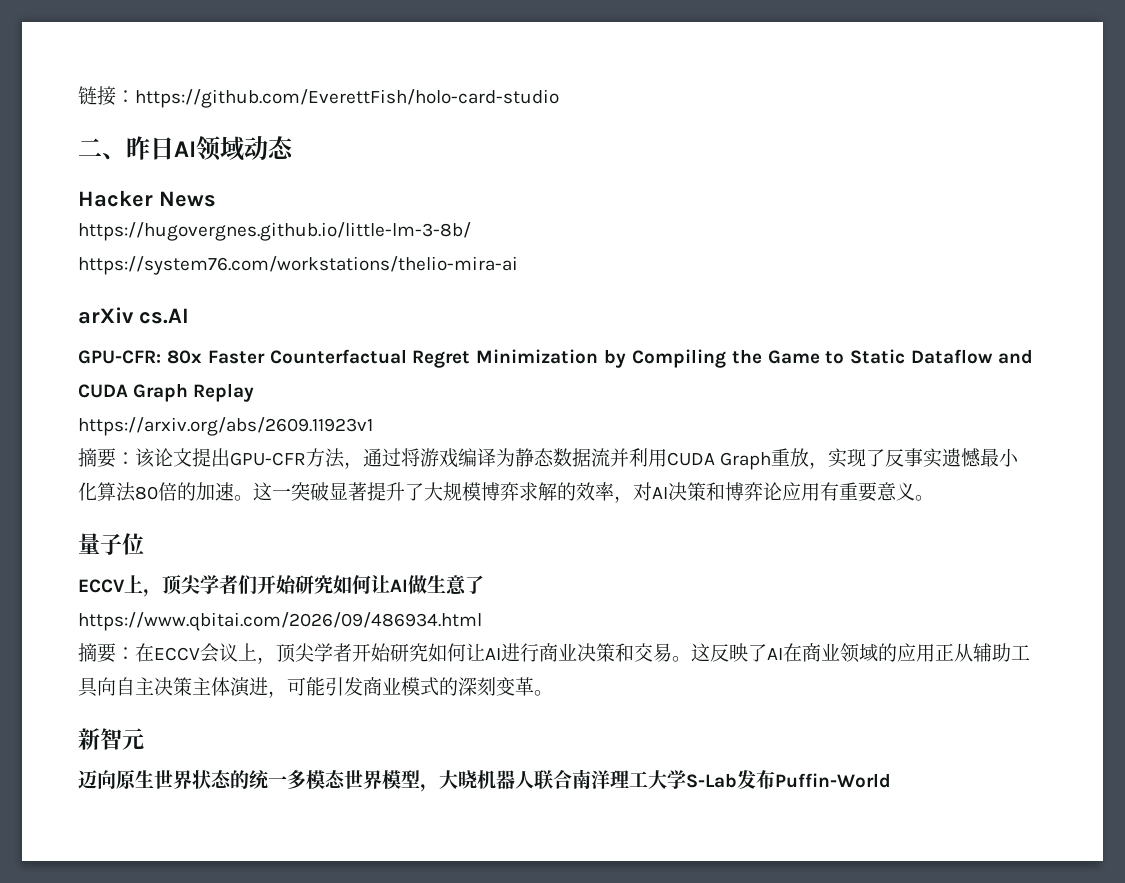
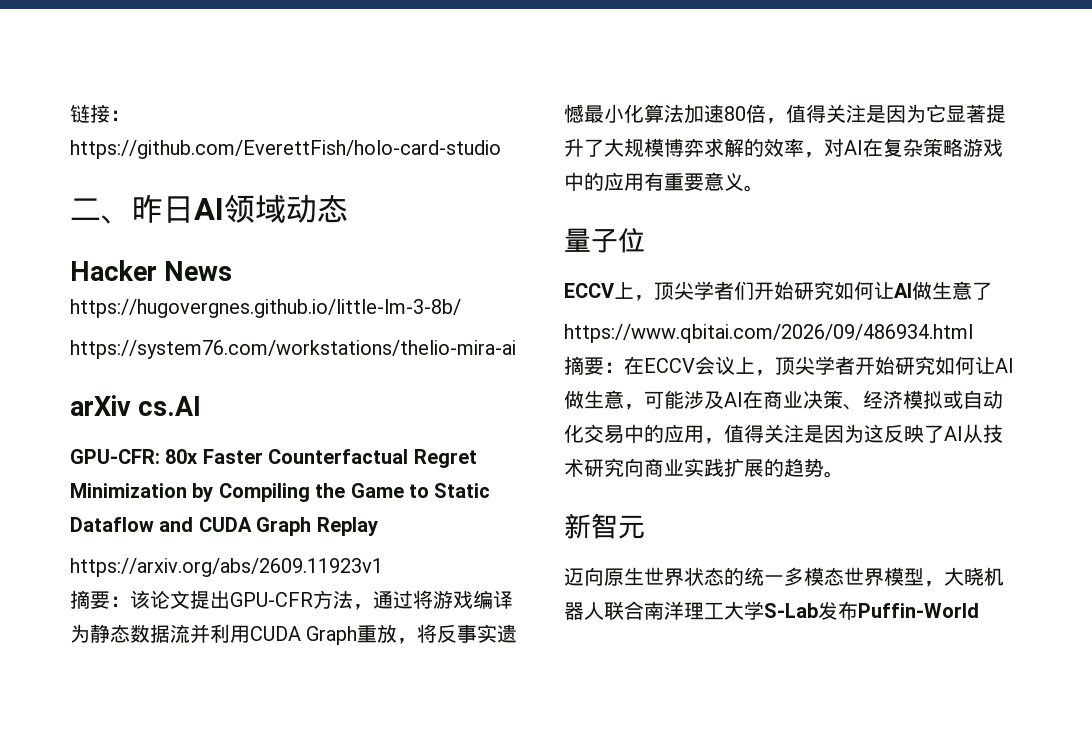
- 摘要：该论文提出GPU-CFR方法，通过将游戏编译为静态数据流并利用CUDA Graph重放，实现了反事实遗憾最小化算法80倍的加速。这一突破显著提升了大规模博弈求解的效率，对AI决策和博弈论应用有重要意义。
+ 摘要：该论文提出GPU-CFR方法，通过将游戏编译为静态数据流并利用CUDA Graph重放，将反事实遗憾最小化算法加速80倍，值得关注是因为它显著提升了大规模博弈求解的效率，对AI在复杂策略游戏中的应用有重要意义。
- 摘要：在ECCV会议上，顶尖学者开始研究如何让AI进行商业决策和交易。这反映了AI在商业领域的应用正从辅助工具向自主决策主体演进，可能引发商业模式的深刻变革。
+ 摘要：在ECCV会议上，顶尖学者开始研究如何让AI做生意，可能涉及AI在商业决策、经济模拟或自动化交易中的应用，值得关注是因为这反映了AI从技术研究向商业实践扩展的趋势。

